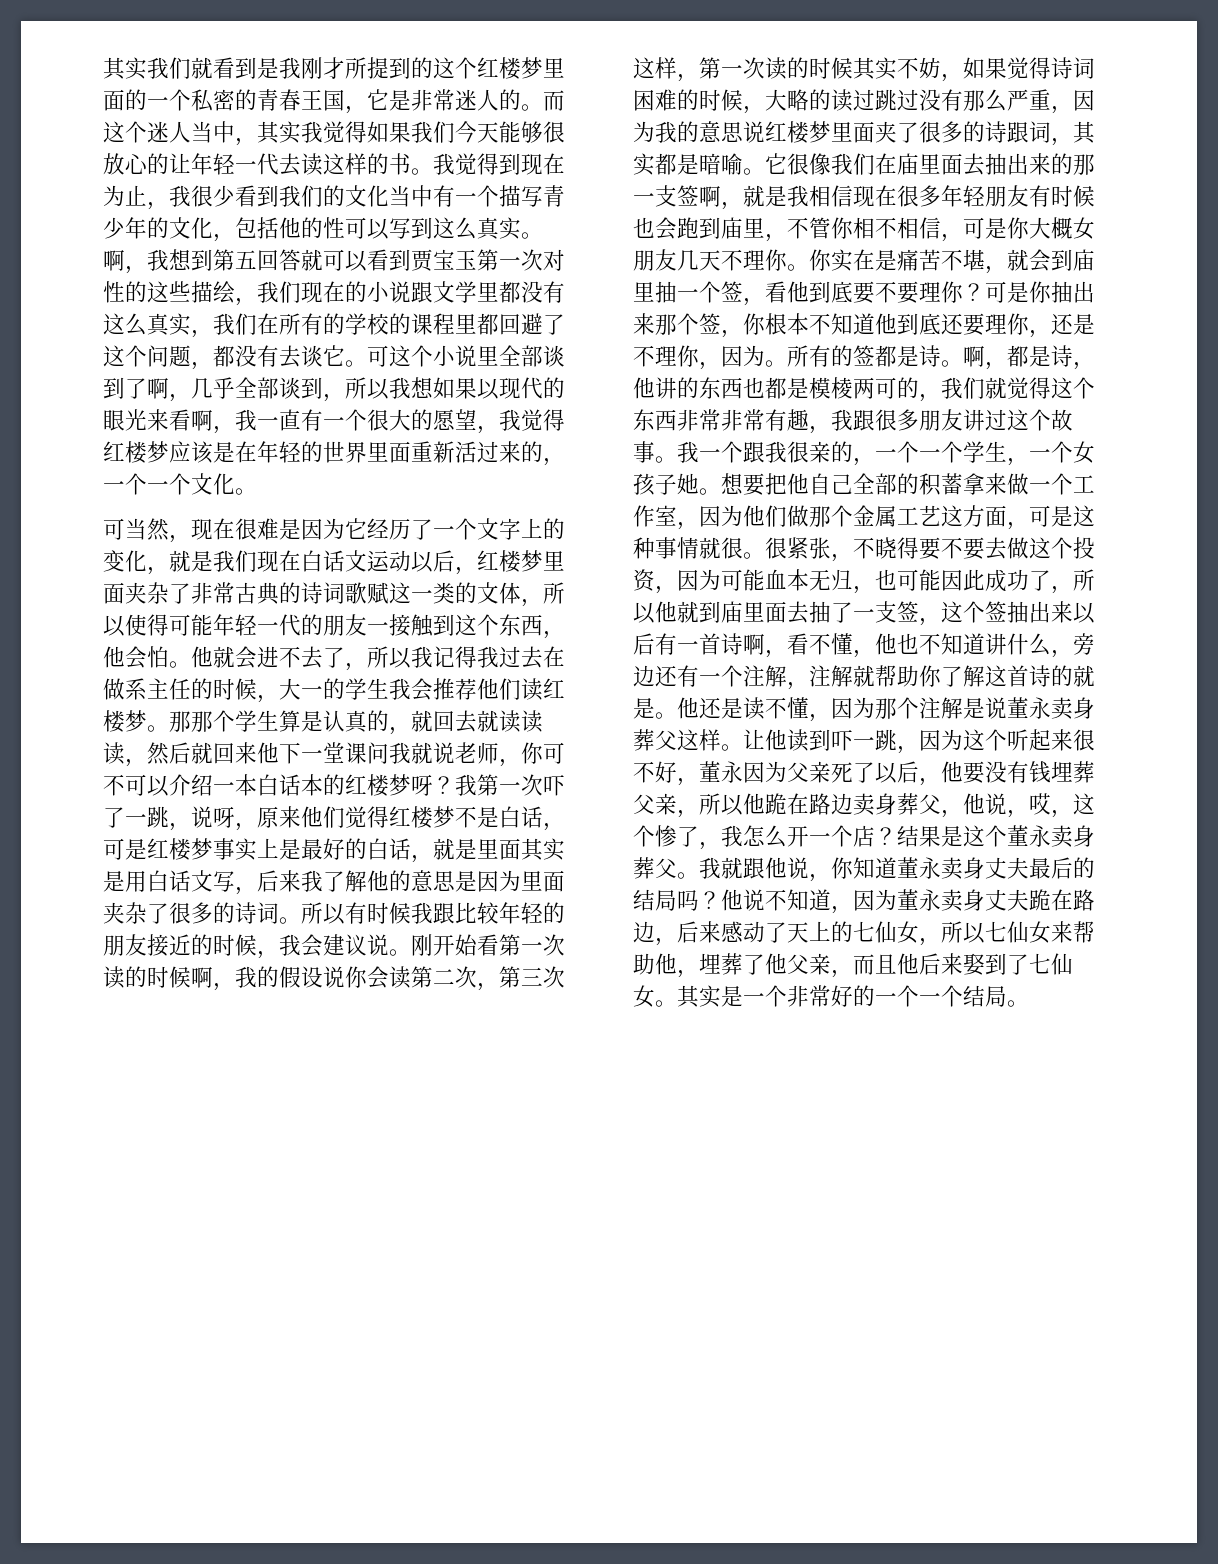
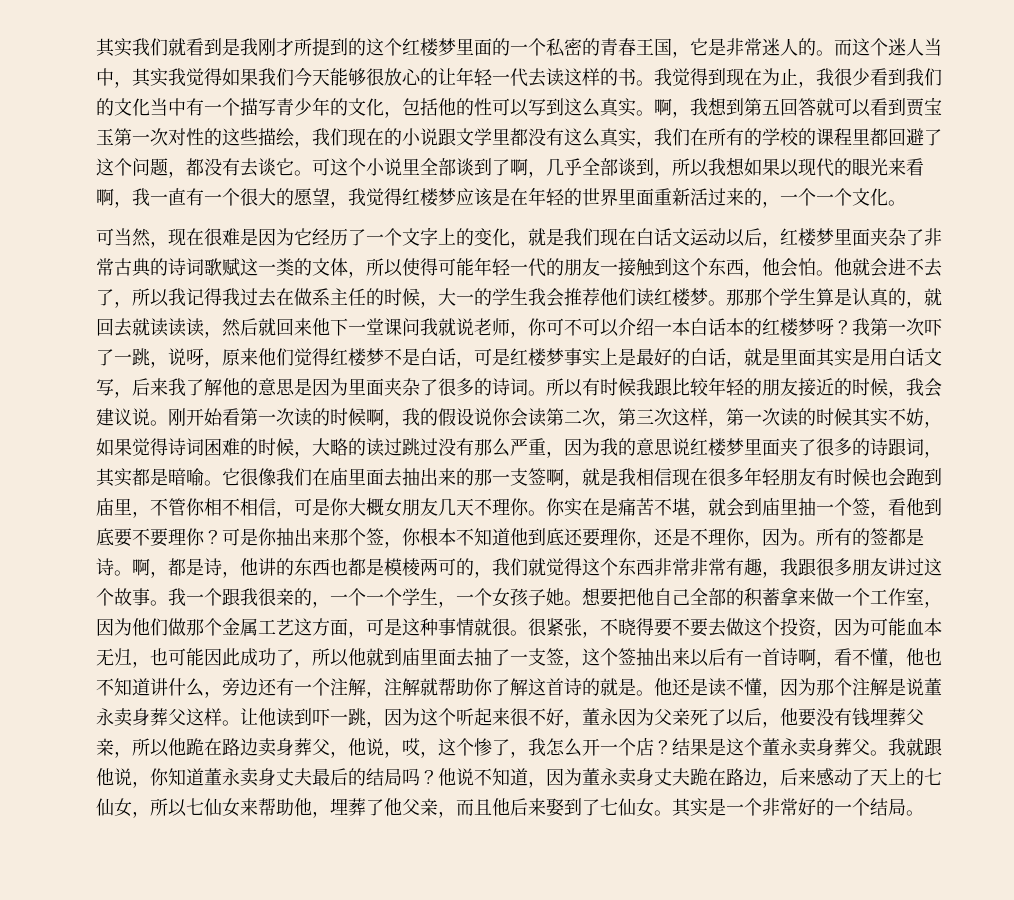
- 其实是一个非常好的一个一个结局。
+ 其实是一个非常好的一个结局。

